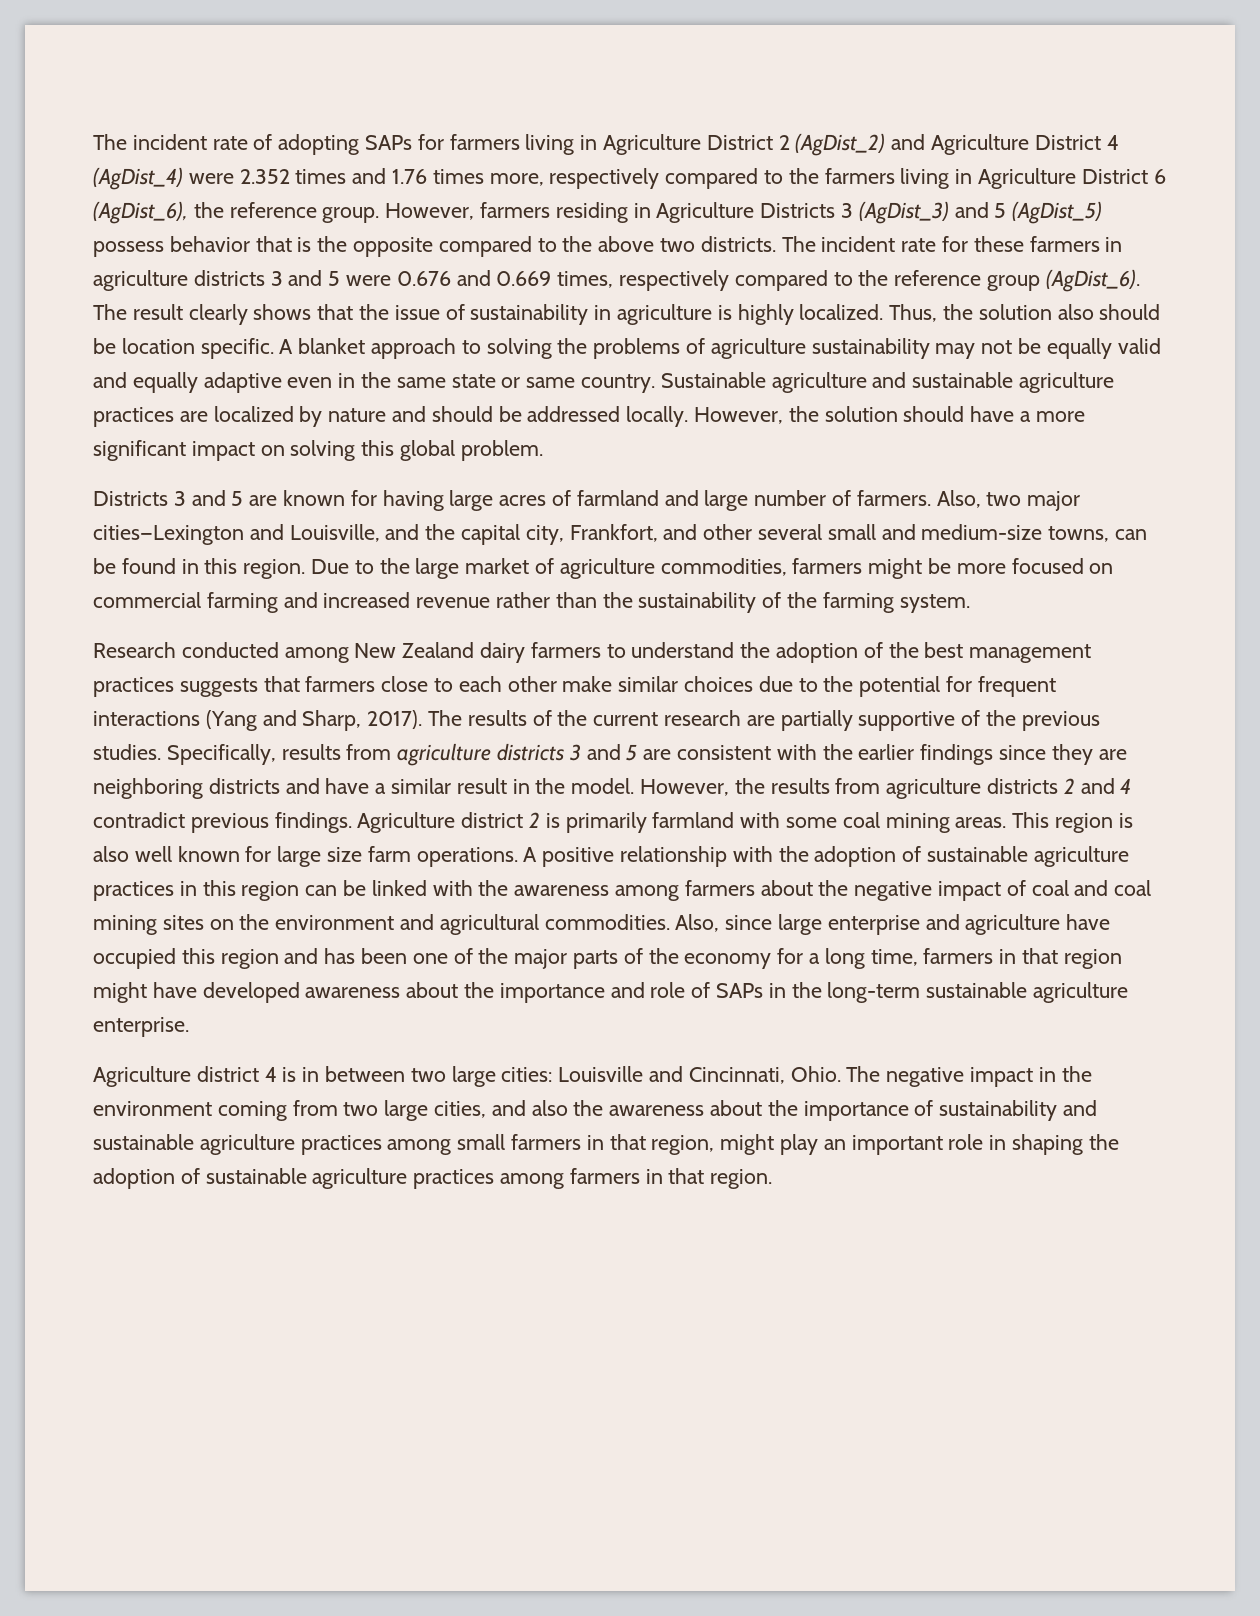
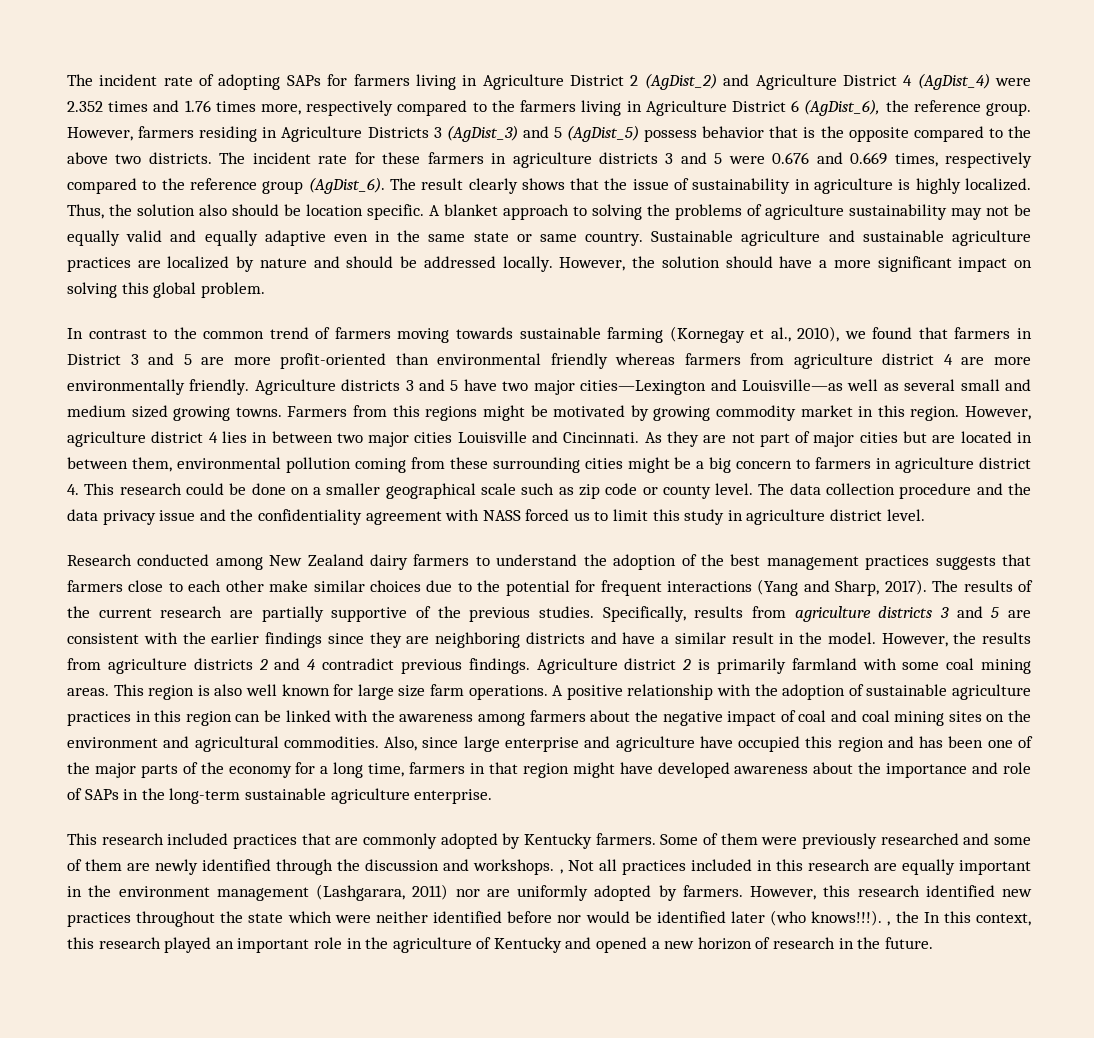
- Districts 3 and 5 are known for having large acres of farmland and large number of farmers. Also, two major cities—Lexington and Louisville, and the capital city, Frankfort, and other several small and medium-size towns, can be found in this region. Due to the large market of agriculture commodities, farmers might be more focused on commercial farming and increased revenue rather than the sustainability of the farming system.
+ In contrast to the common trend of farmers moving towards sustainable farming (Kornegay et al., 2010), we found that farmers in District 3 and 5 are more profit-oriented than environmental friendly whereas farmers from agriculture district 4 are more environmentally friendly. Agriculture districts 3 and 5 have two major cities—Lexington and Louisville—as well as several small and medium sized growing towns. Farmers from this regions might be motivated by growing commodity market in this region. However, agriculture district 4 lies in between two major cities Louisville and Cincinnati. As they are not part of major cities but are located in between them, environmental pollution coming from these surrounding cities might be a big concern to farmers in agriculture district 4. This research could be done on a smaller geographical scale such as zip code or county level. The data collection procedure and the data privacy issue and the confidentiality agreement with NASS forced us to limit this study in agriculture district level.
- Agriculture district 4 is in between two large cities: Louisville and Cincinnati, Ohio. The negative impact in the environment coming from two large cities, and also the awareness about the importance of sustainability and sustainable agriculture practices among small farmers in that region, might play an important role in shaping the adoption of sustainable agriculture practices among farmers in that region.
+ This research included practices that are commonly adopted by Kentucky farmers. Some of them were previously researched and some of them are newly identified through the discussion and workshops. , Not all practices included in this research are equally important in the environment management (Lashgarara, 2011) nor are uniformly adopted by farmers. However, this research identified new practices throughout the state which were neither identified before nor would be identified later (who knows!!!). , the In this context, this research played an important role in the agriculture of Kentucky and opened a new horizon of research in the future.

